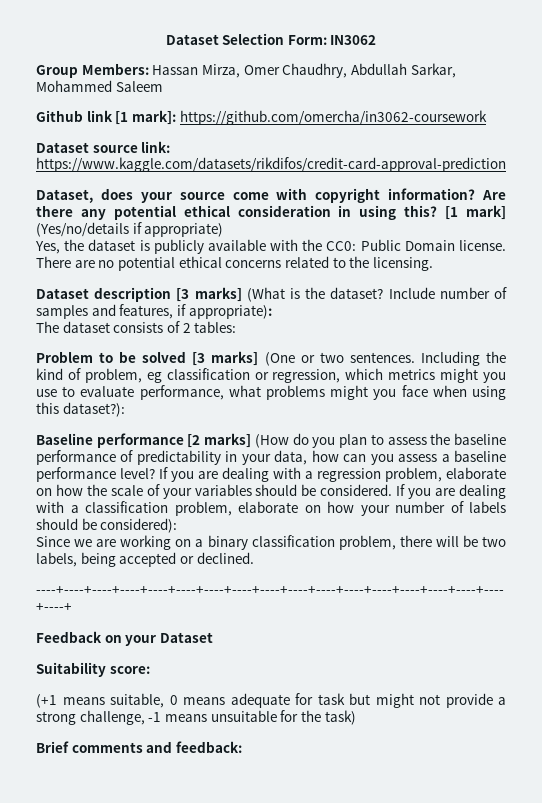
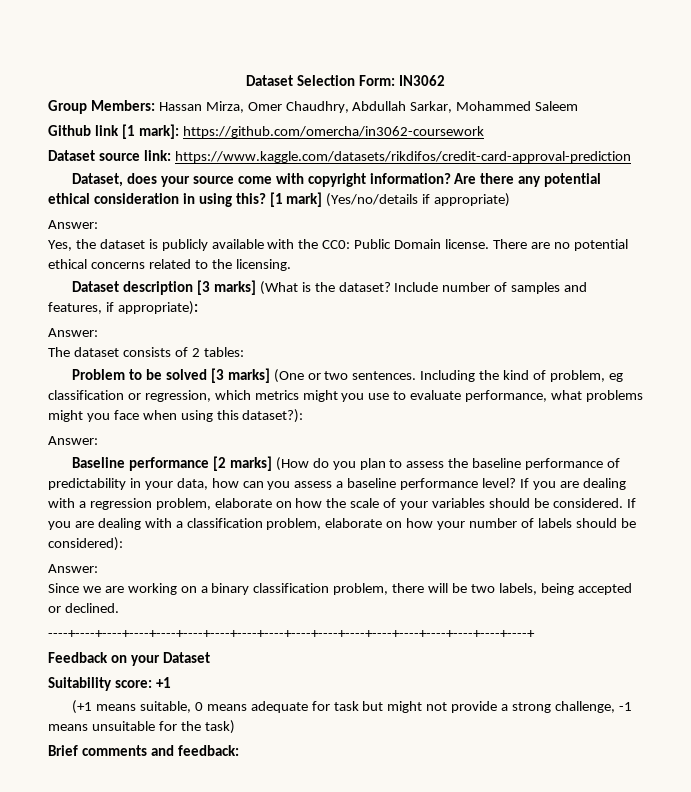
  [1 mark] (Yes/no/details if appropriate)
+ Answer:
  Include number of samples and features, if appropriate):
+ Answer:
  Including the kind of problem, eg classification or regression, which metrics might you use to evaluate performance, what problems might you face when using this dataset?):
+ Answer:
  If you are dealing with a classification problem, elaborate on how your number of labels should be considered):
+ Answer:
- Suitability score:
+ Suitability score: +1

